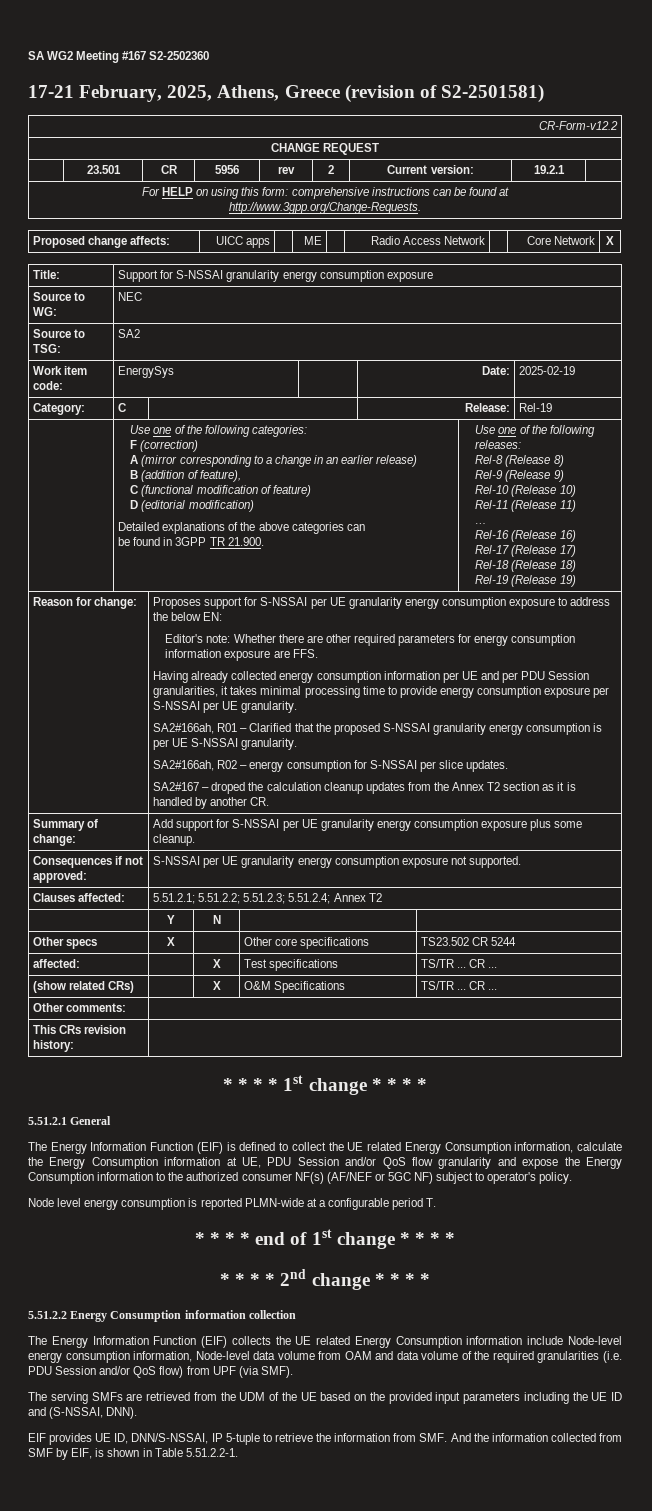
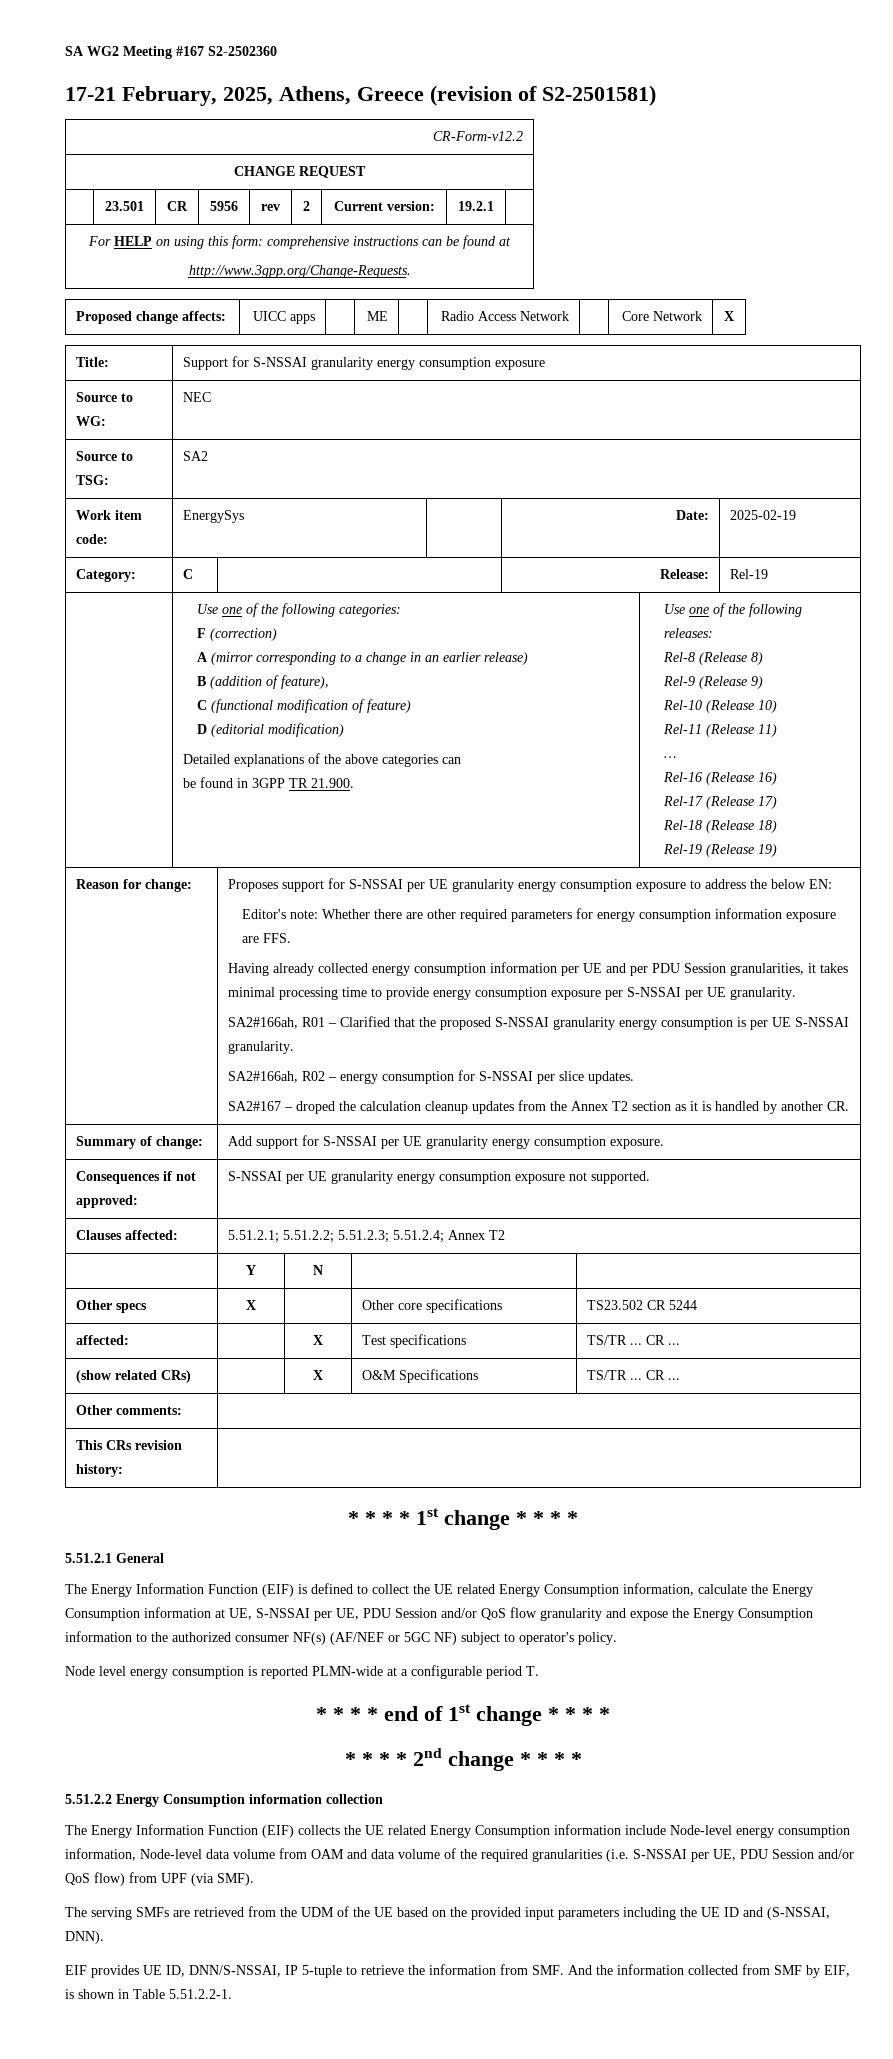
- Summary of change: | Add support for S-NSSAI per UE granularity energy consumption exposure plus some cleanup.
+ Summary of change: | Add support for S-NSSAI per UE granularity energy consumption exposure.
- The Energy Information Function (EIF) is defined to collect the UE related Energy Consumption information, calculate the Energy Consumption information at UE, PDU Session and/or QoS flow granularity and expose the Energy Consumption information to the authorized consumer NF(s) (AF/NEF or 5GC NF) subject to operator's policy.
+ The Energy Information Function (EIF) is defined to collect the UE related Energy Consumption information, calculate the Energy Consumption information at UE, S-NSSAI per UE, PDU Session and/or QoS flow granularity and expose the Energy Consumption information to the authorized consumer NF(s) (AF/NEF or 5GC NF) subject to operator's policy.
- The Energy Information Function (EIF) collects the UE related Energy Consumption information include Node-level energy consumption information, Node-level data volume from OAM and data volume of the required granularities (i.e. PDU Session and/or QoS flow) from UPF (via SMF).
+ The Energy Information Function (EIF) collects the UE related Energy Consumption information include Node-level energy consumption information, Node-level data volume from OAM and data volume of the required granularities (i.e. S-NSSAI per UE, PDU Session and/or QoS flow) from UPF (via SMF).

